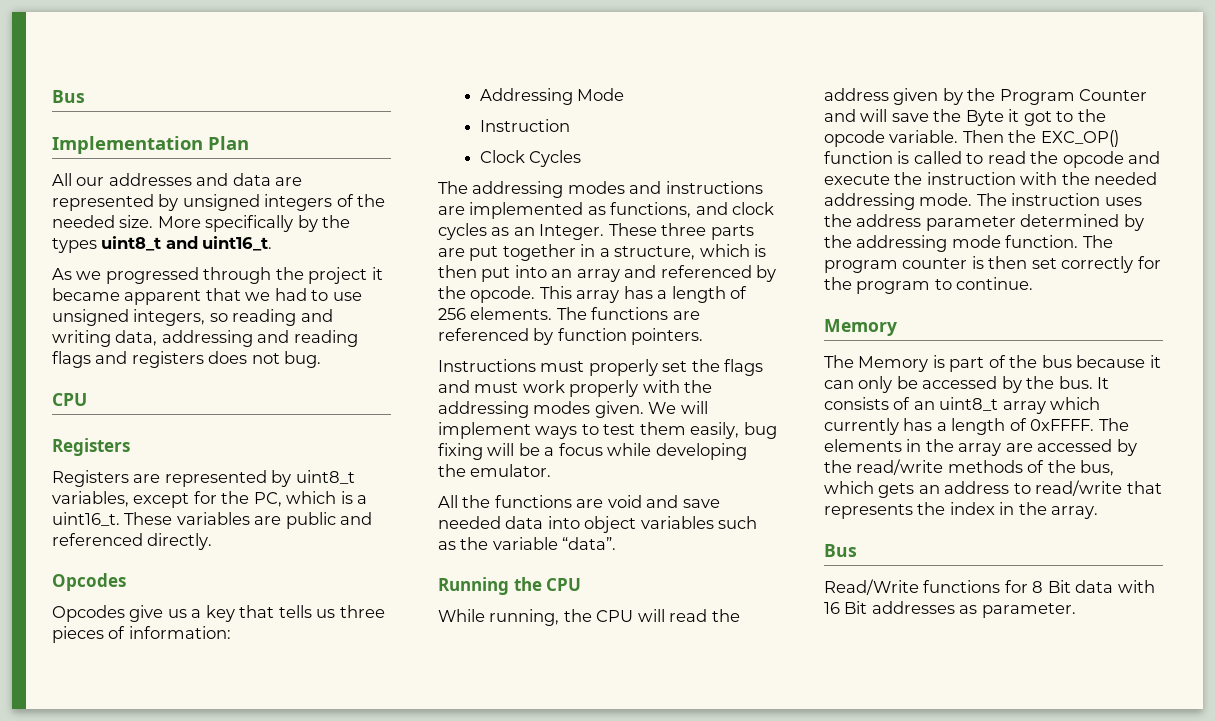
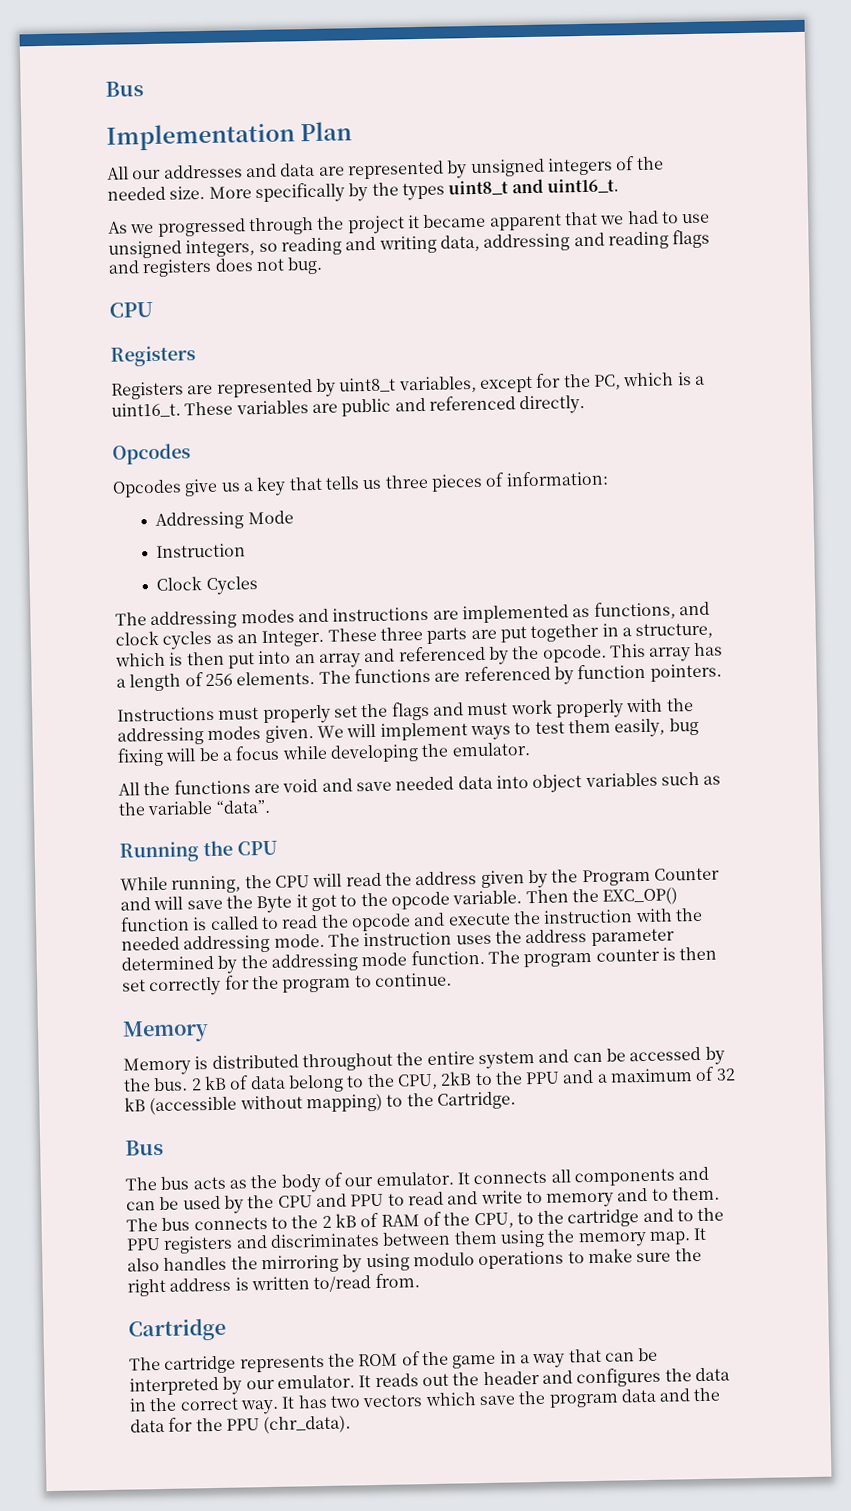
- The Memory is part of the bus because it can only be accessed by the bus.
+ Memory is distributed throughout the entire system and can be accessed by the bus.
- It consists of an uint8_t array which currently has a length of 0xFFFF. The elements in the array are accessed by the read/write methods of the bus, which gets an address to read/write that represents the index in the array.
+ 2 kB of data belong to the CPU, 2kB to the PPU and a maximum of 32 kB (accessible without mapping) to the Cartridge.
  Bus
- Read/Write functions for 8 Bit data with 16 Bit addresses as parameter.
+ The bus acts as the body of our emulator. It connects all components and can be used by the CPU and PPU to read and write to memory and to them. The bus connects to the 2 kB of RAM of the CPU, to the cartridge and to the PPU registers and discriminates between them using the memory map. It also handles the mirroring by using modulo operations to make sure the right address is written to/read from.
+ Cartridge
+ The cartridge represents the ROM of the game in a way that can be interpreted by our emulator. It reads out the header and configures the data in the correct way. It has two vectors which save the program data and the data for the PPU (chr_data).

